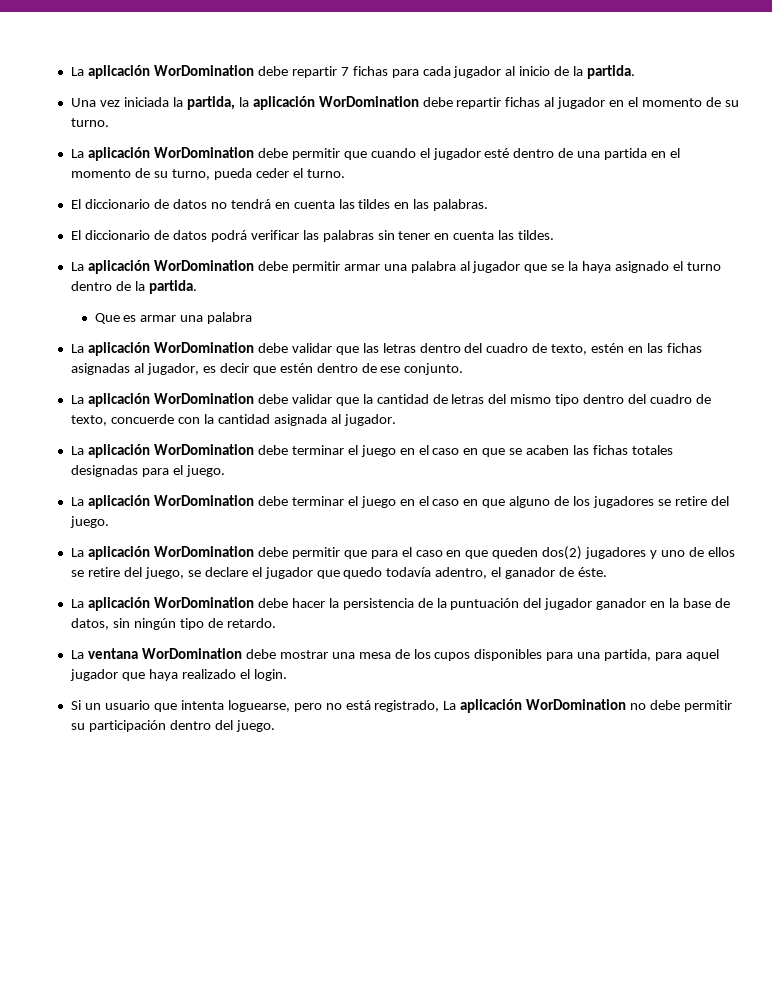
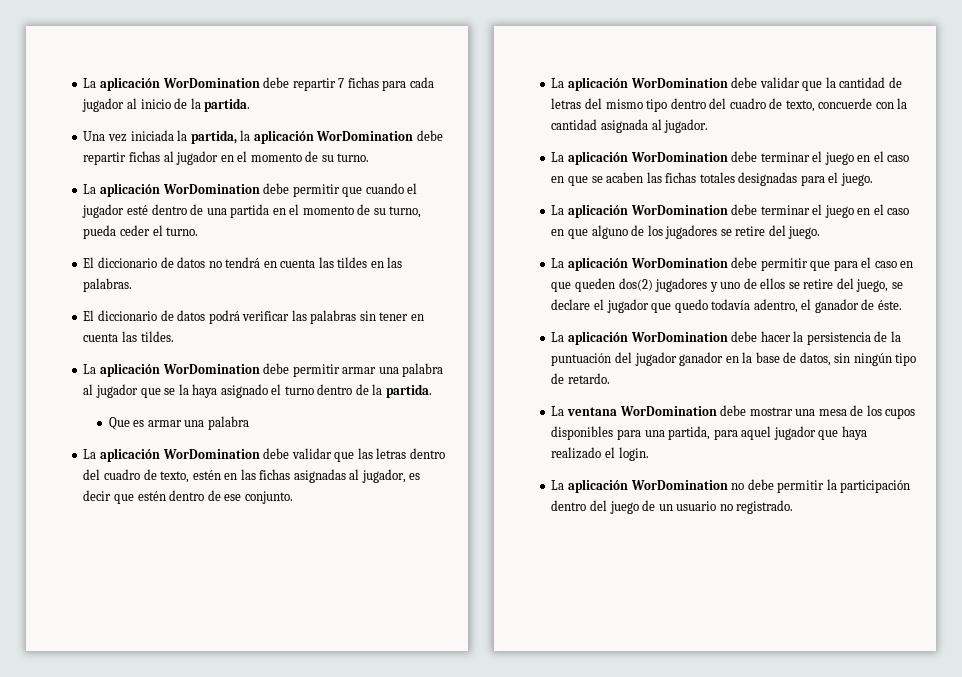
- Si un usuario que intenta loguearse, pero no está registrado, La aplicación WorDomination no debe permitir su participación dentro del juego.
+ La aplicación WorDomination no debe permitir la participación dentro del juego de un usuario no registrado.

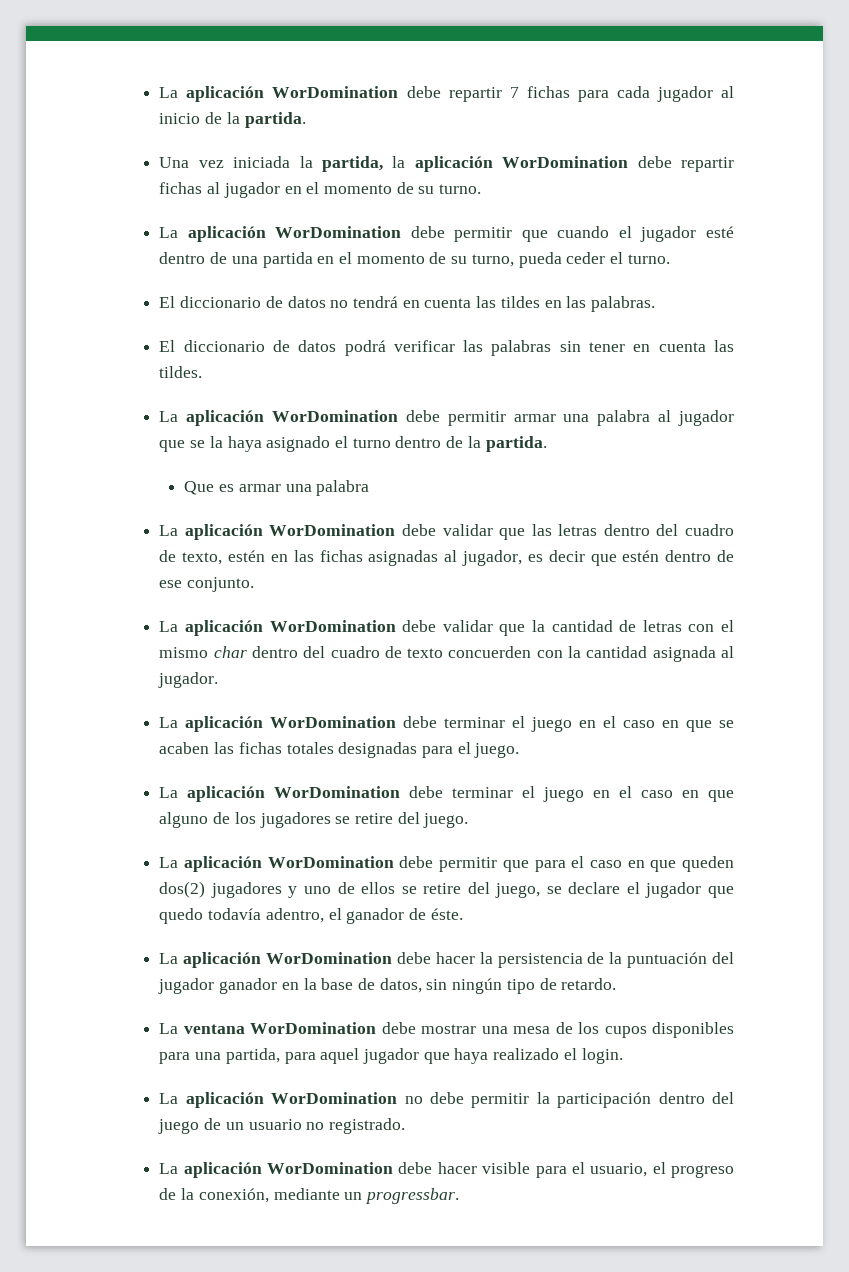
- La aplicación WorDomination debe validar que la cantidad de letras del mismo tipo dentro del cuadro de texto, concuerde con la cantidad asignada al jugador.
+ La aplicación WorDomination debe validar que la cantidad de letras con el mismo char dentro del cuadro de texto concuerden con la cantidad asignada al jugador.
+ La aplicación WorDomination debe hacer visible para el usuario, el progreso de la conexión, mediante un progressbar.

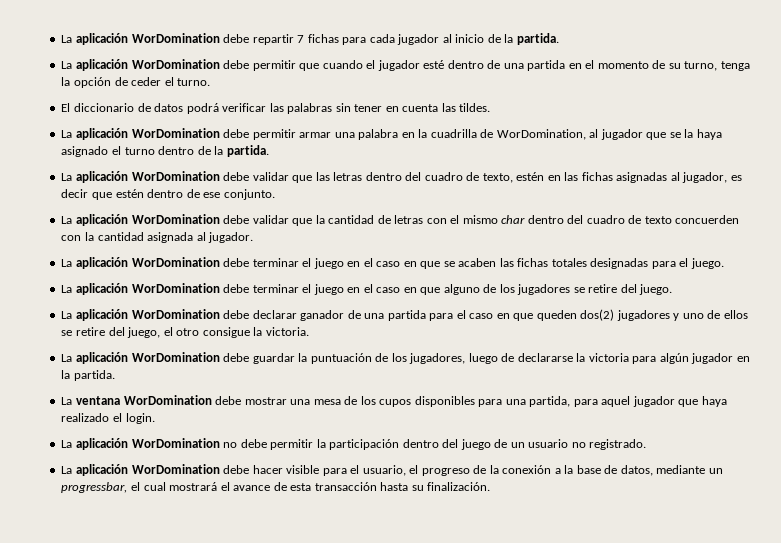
- Una vez iniciada la partida, la aplicación WorDomination debe repartir fichas al jugador en el momento de su turno.
- La aplicación WorDomination debe permitir que cuando el jugador esté dentro de una partida en el momento de su turno, pueda ceder el turno.
+ La aplicación WorDomination debe permitir que cuando el jugador esté dentro de una partida en el momento de su turno, tenga la opción de ceder el turno.
- El diccionario de datos no tendrá en cuenta las tildes en las palabras.
- La aplicación WorDomination debe permitir armar una palabra al jugador que se la haya asignado el turno dentro de la partida.
+ La aplicación WorDomination debe permitir armar una palabra en la cuadrilla de WorDomination, al jugador que se la haya asignado el turno dentro de la partida.
- Que es armar una palabra
- La aplicación WorDomination debe permitir que para el caso en que queden dos(2) jugadores y uno de ellos se retire del juego, se declare el jugador que quedo todavía adentro, el ganador de éste.
- La aplicación WorDomination debe hacer la persistencia de la puntuación del jugador ganador en la base de datos, sin ningún tipo de retardo.
+ La aplicación WorDomination debe declarar ganador de una partida para el caso en que queden dos(2) jugadores y uno de ellos se retire del juego, el otro consigue la victoria.
+ La aplicación WorDomination debe guardar la puntuación de los jugadores, luego de declararse la victoria para algún jugador en la partida.
- La aplicación WorDomination debe hacer visible para el usuario, el progreso de la conexión, mediante un progressbar.
+ La aplicación WorDomination debe hacer visible para el usuario, el progreso de la conexión a la base de datos, mediante un progressbar, el cual mostrará el avance de esta transacción hasta su finalización.

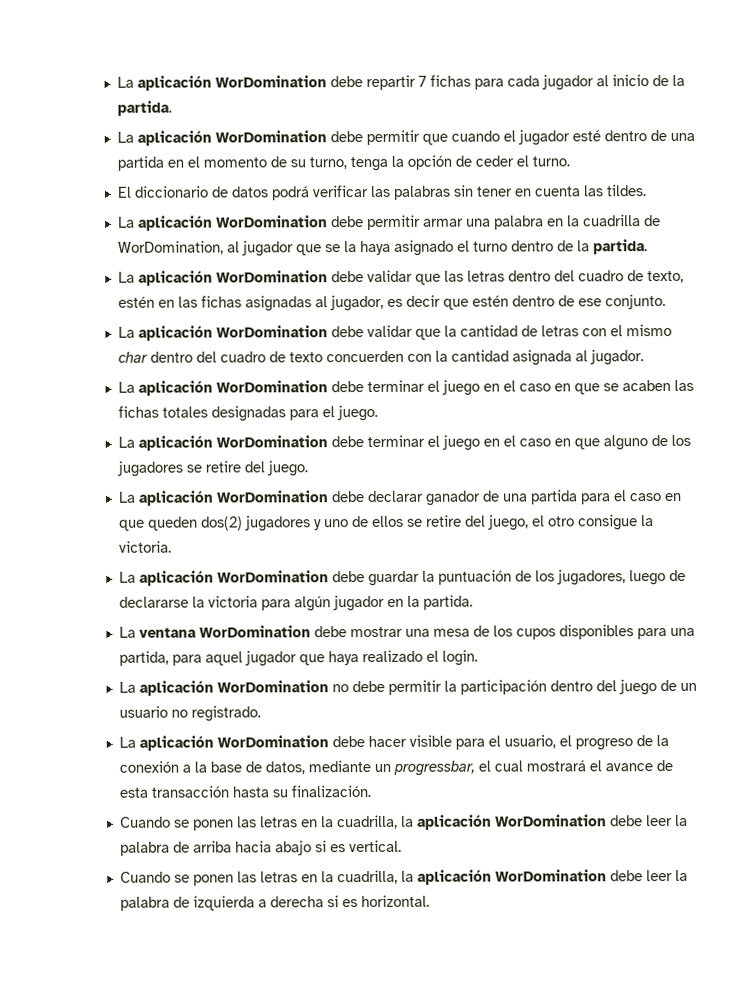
+ Cuando se ponen las letras en la cuadrilla, la aplicación WorDomination debe leer la palabra de arriba hacia abajo si es vertical.
+ Cuando se ponen las letras en la cuadrilla, la aplicación WorDomination debe leer la palabra de izquierda a derecha si es horizontal.

